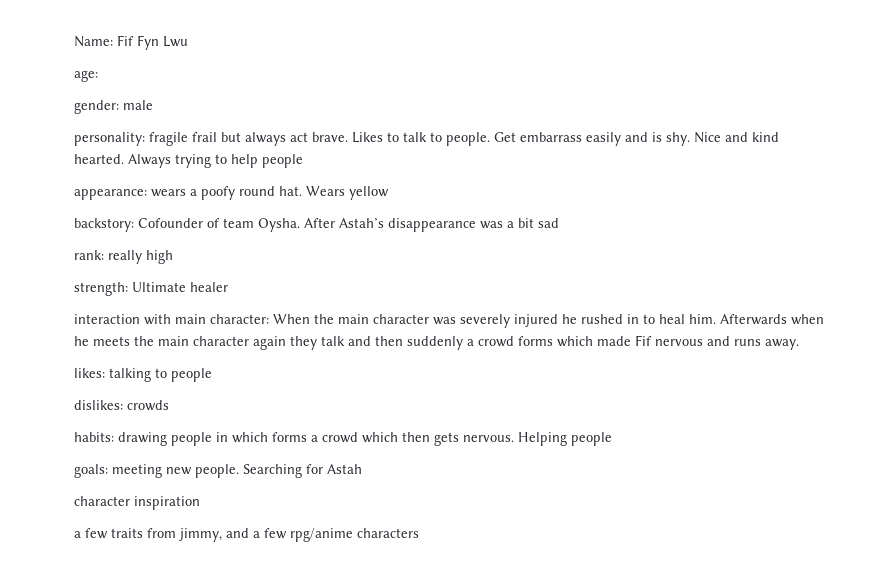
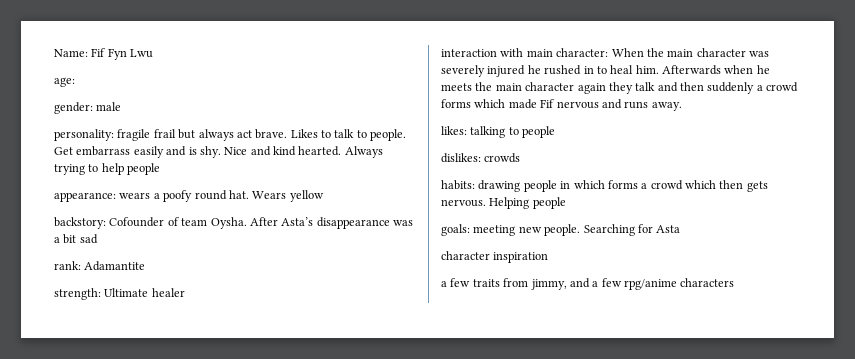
- After Astah’s disappearance was a bit sad
+ After Asta’s disappearance was a bit sad
- rank: really high
+ rank: Adamantite
- Searching for Astah
+ Searching for Asta

